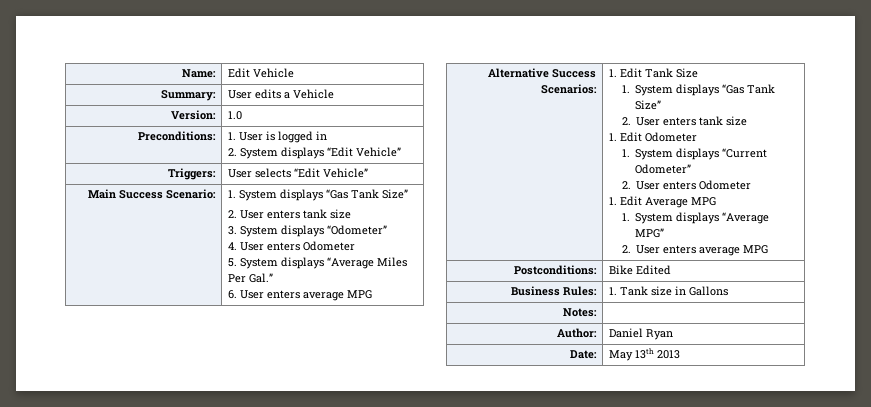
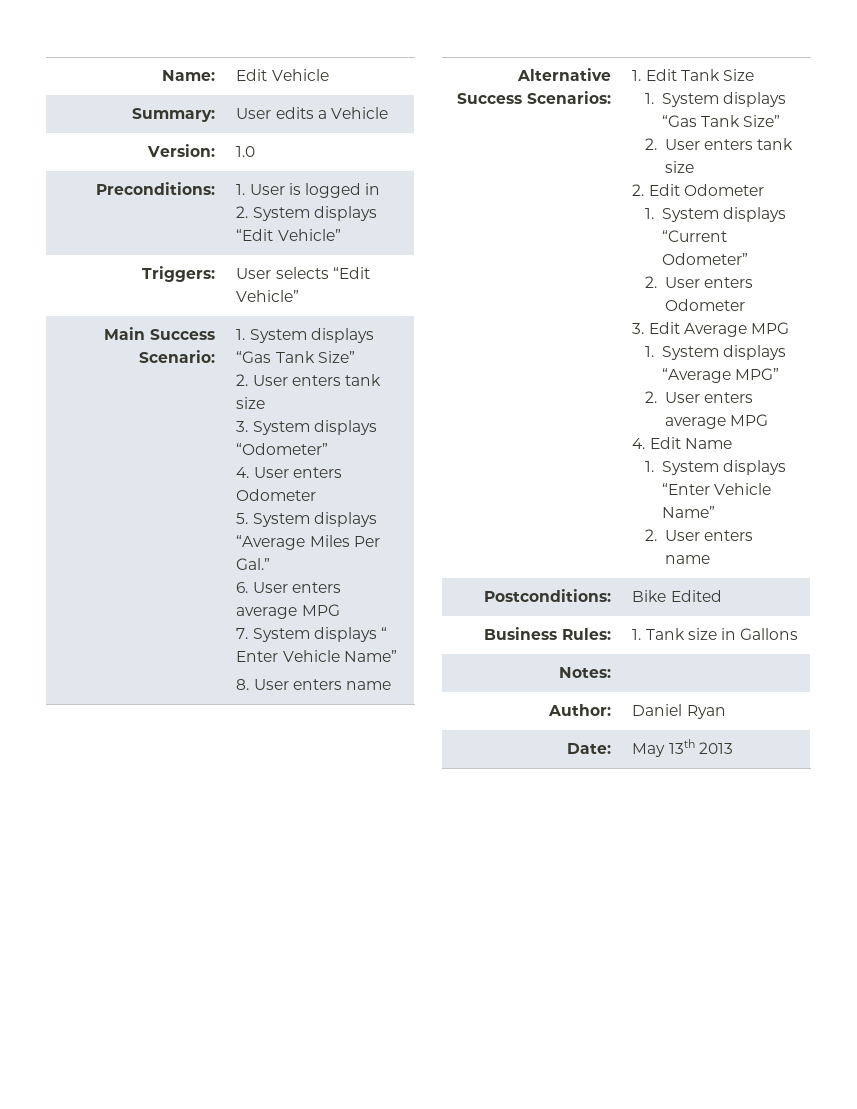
+ 7. System displays “ Enter Vehicle Name”
+ 8. User enters name
- 1. Edit Odometer
+ 2. Edit Odometer
- 1. Edit Average MPG
+ 3. Edit Average MPG
+ 4. Edit Name
+ 1. System displays “Enter Vehicle Name”
+ 2. User enters name

